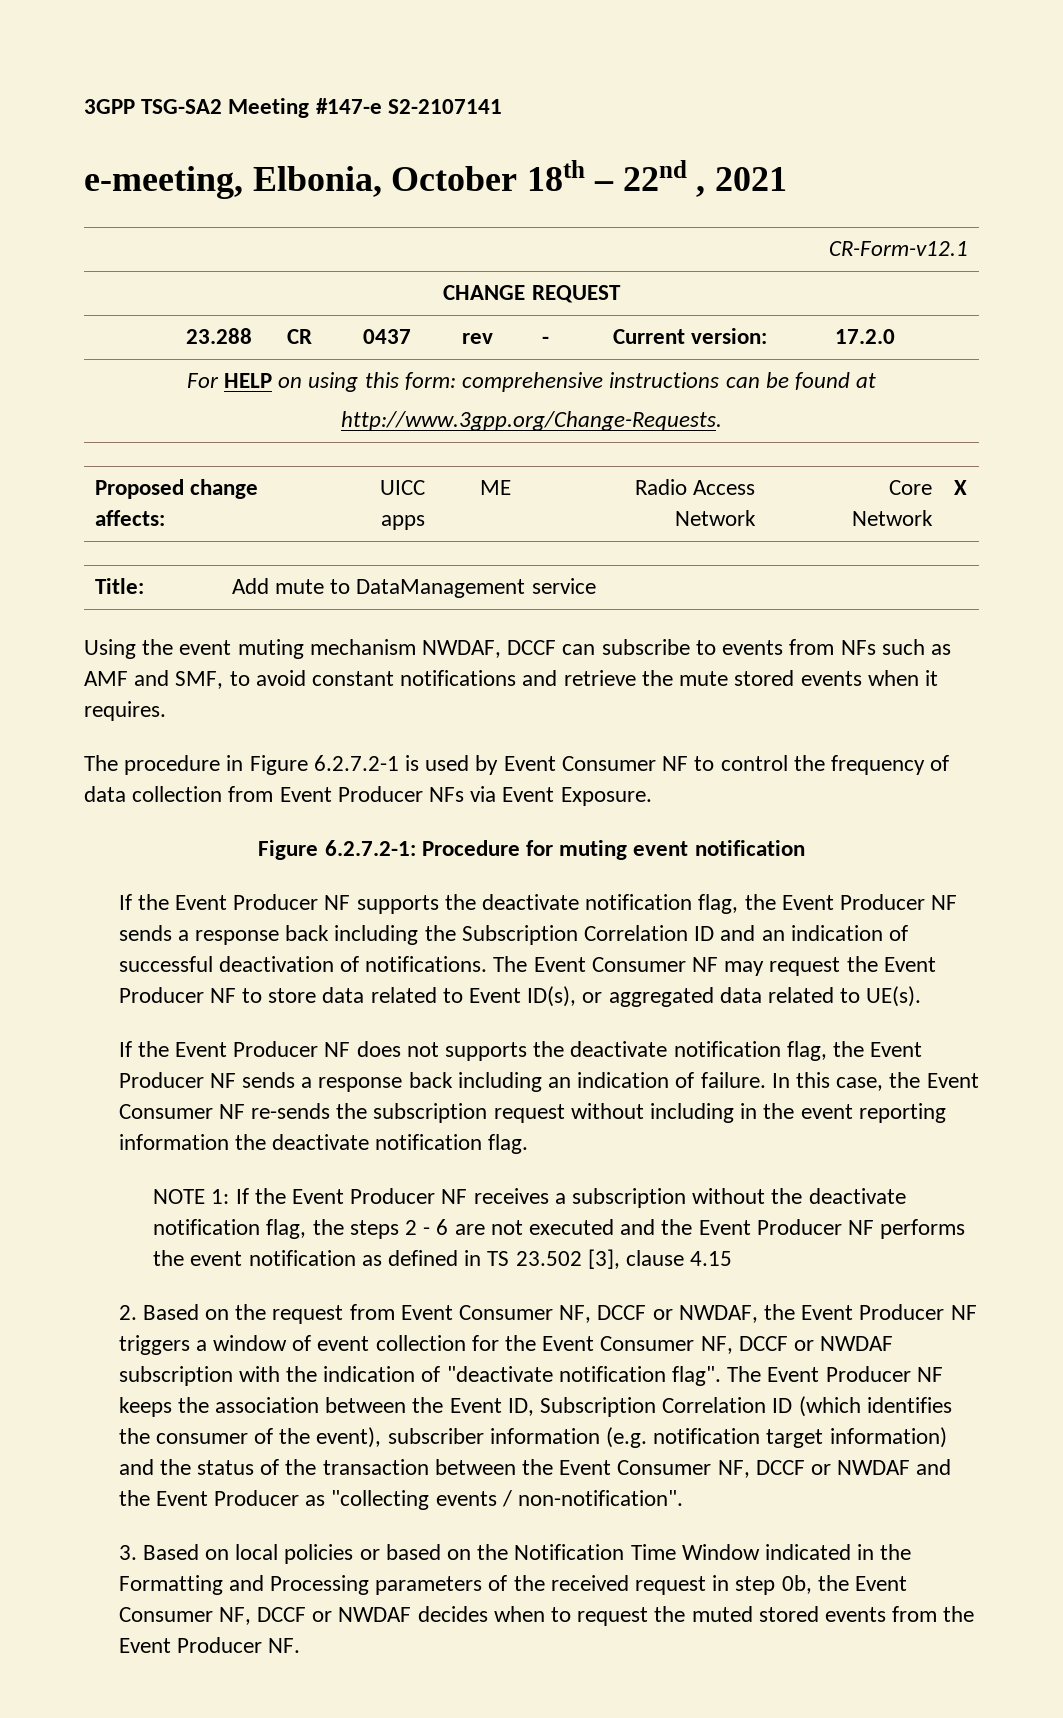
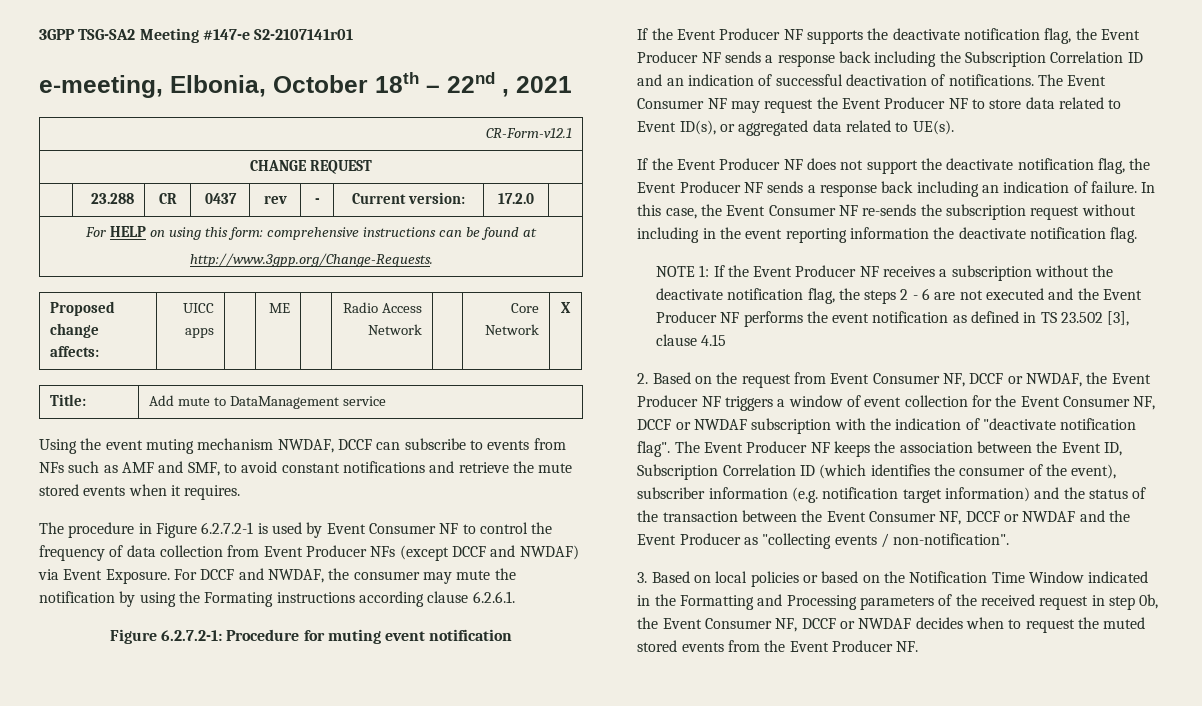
- 3GPP TSG-SA2 Meeting #147-e S2-2107141
+ 3GPP TSG-SA2 Meeting #147-e S2-2107141r01
- The procedure in Figure 6.2.7.2-1 is used by Event Consumer NF to control the frequency of data collection from Event Producer NFs via Event Exposure.
+ The procedure in Figure 6.2.7.2-1 is used by Event Consumer NF to control the frequency of data collection from Event Producer NFs (except DCCF and NWDAF) via Event Exposure. For DCCF and NWDAF, the consumer may mute the notification by using the Formating instructions according clause 6.2.6.1.
- If the Event Producer NF does not supports the deactivate notification flag, the Event Producer NF sends a response back including an indication of failure.
+ If the Event Producer NF does not support the deactivate notification flag, the Event Producer NF sends a response back including an indication of failure.

